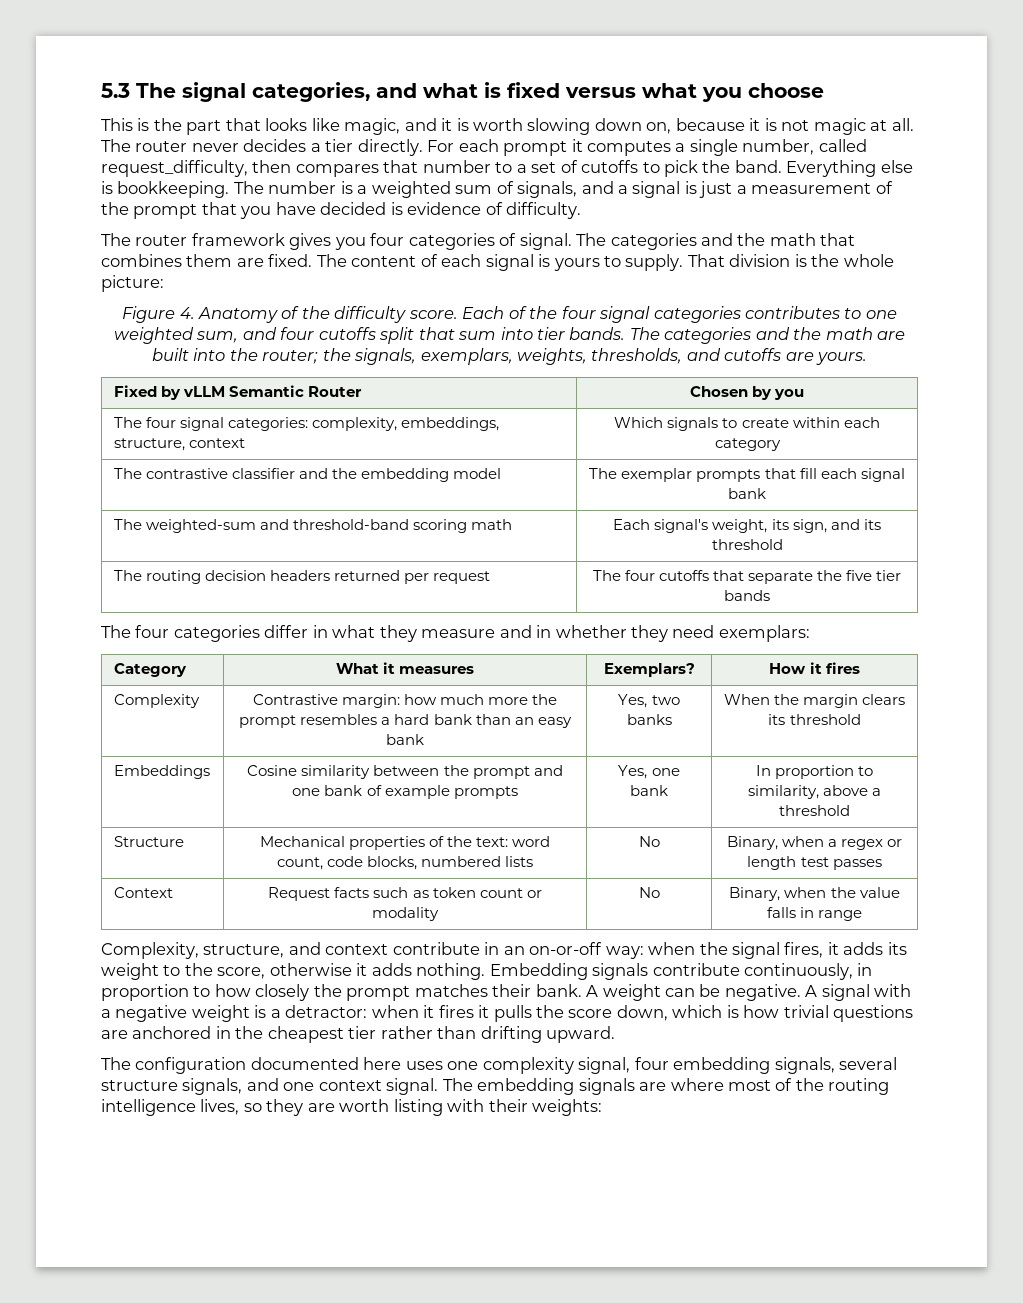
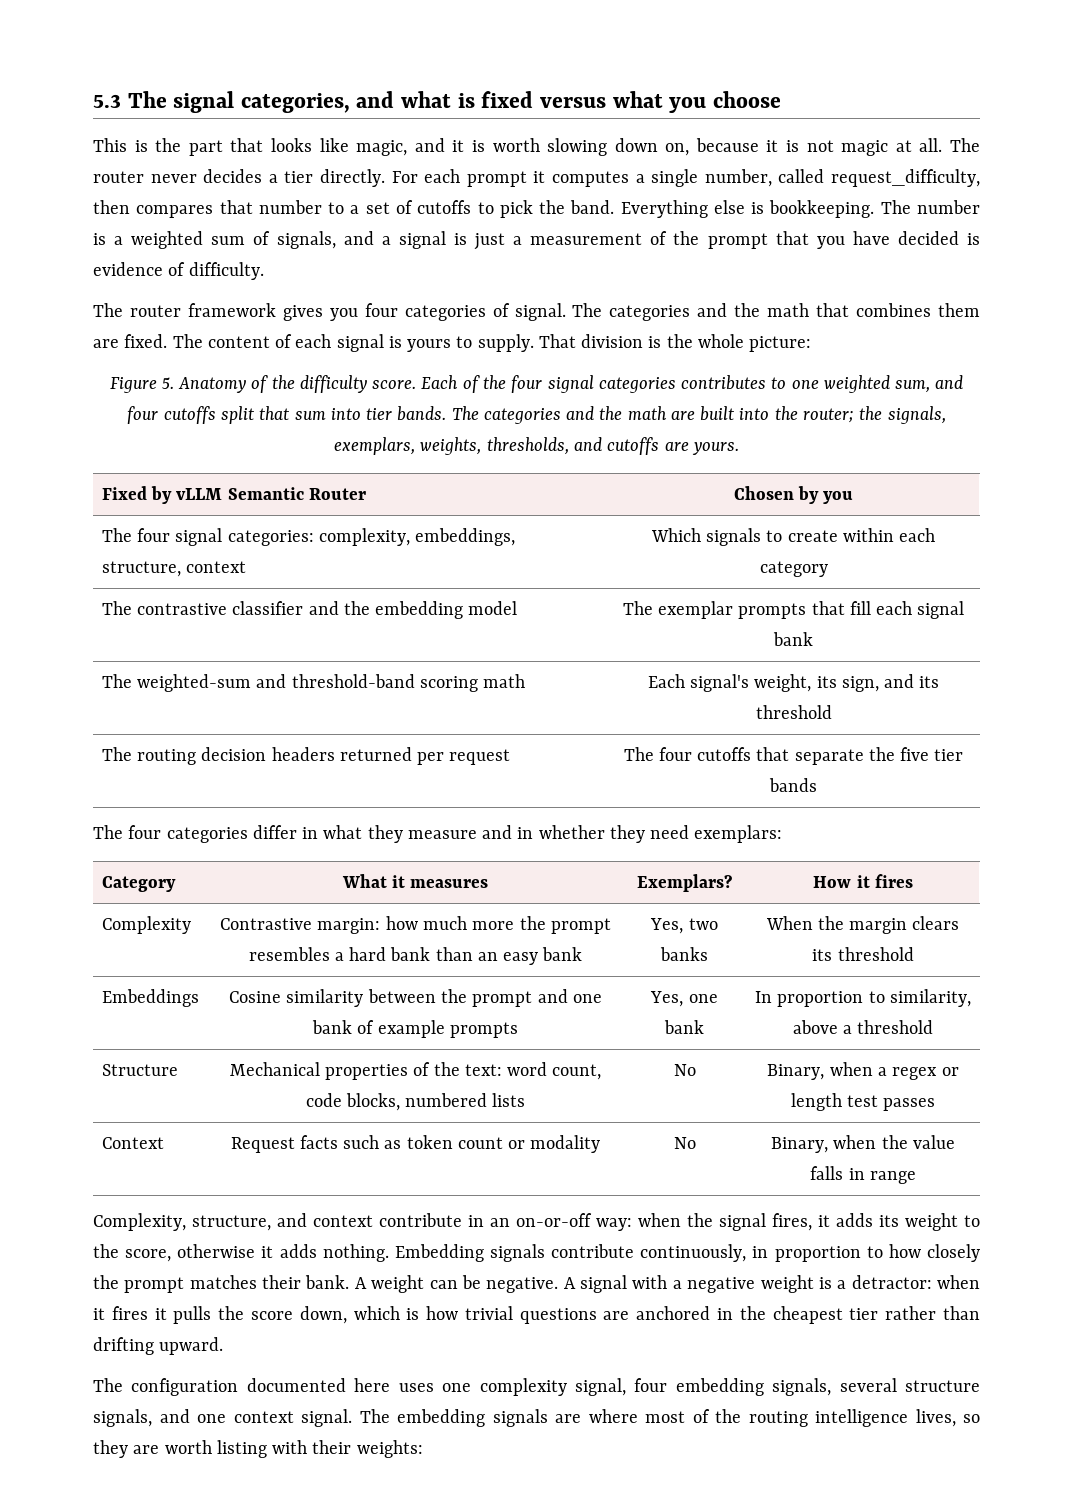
- Figure 4. Anatomy of the difficulty score.
+ Figure 5. Anatomy of the difficulty score.

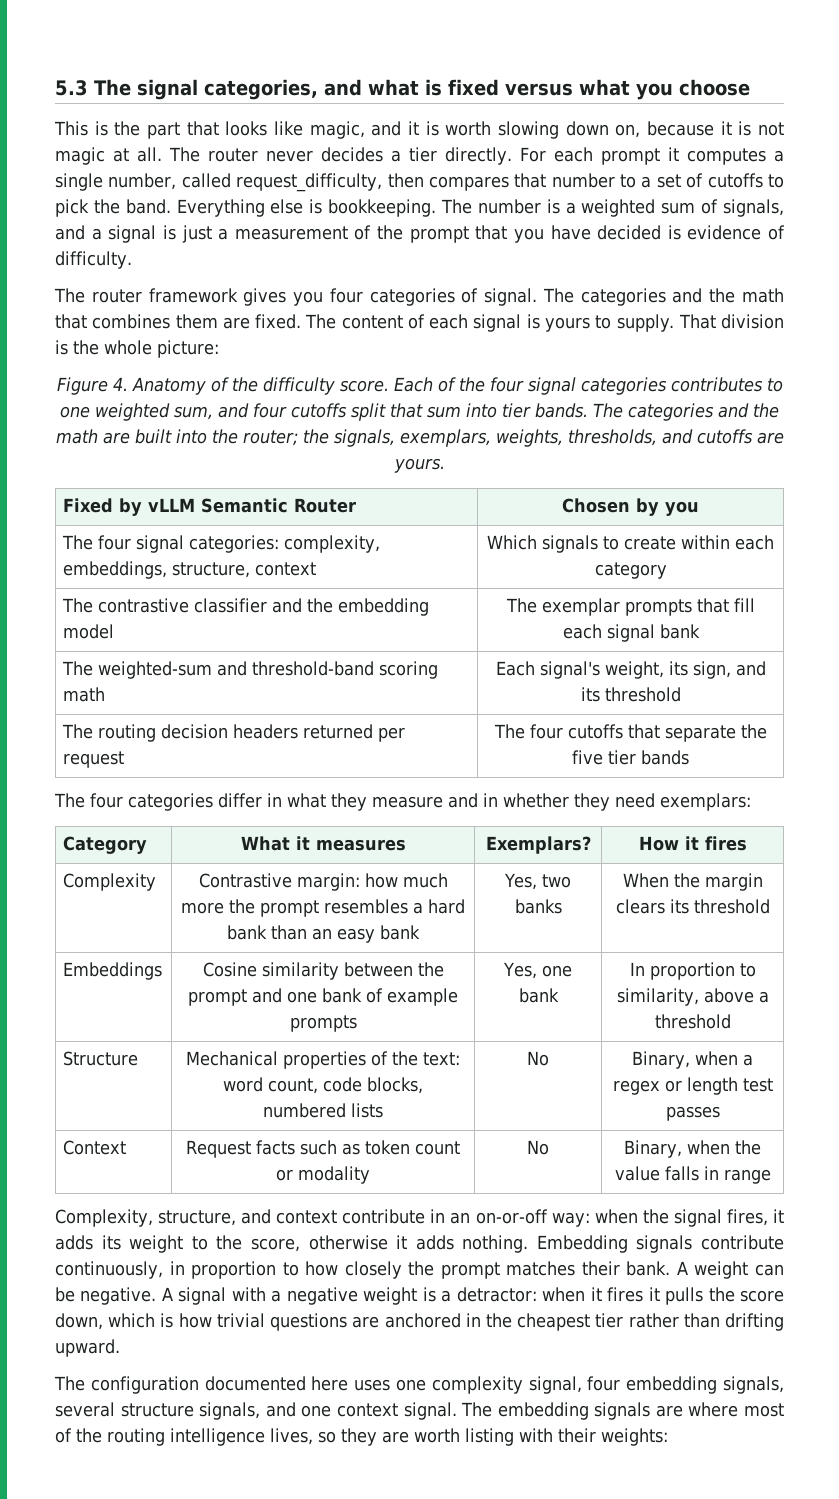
- Figure 5. Anatomy of the difficulty score.
+ Figure 4. Anatomy of the difficulty score.

